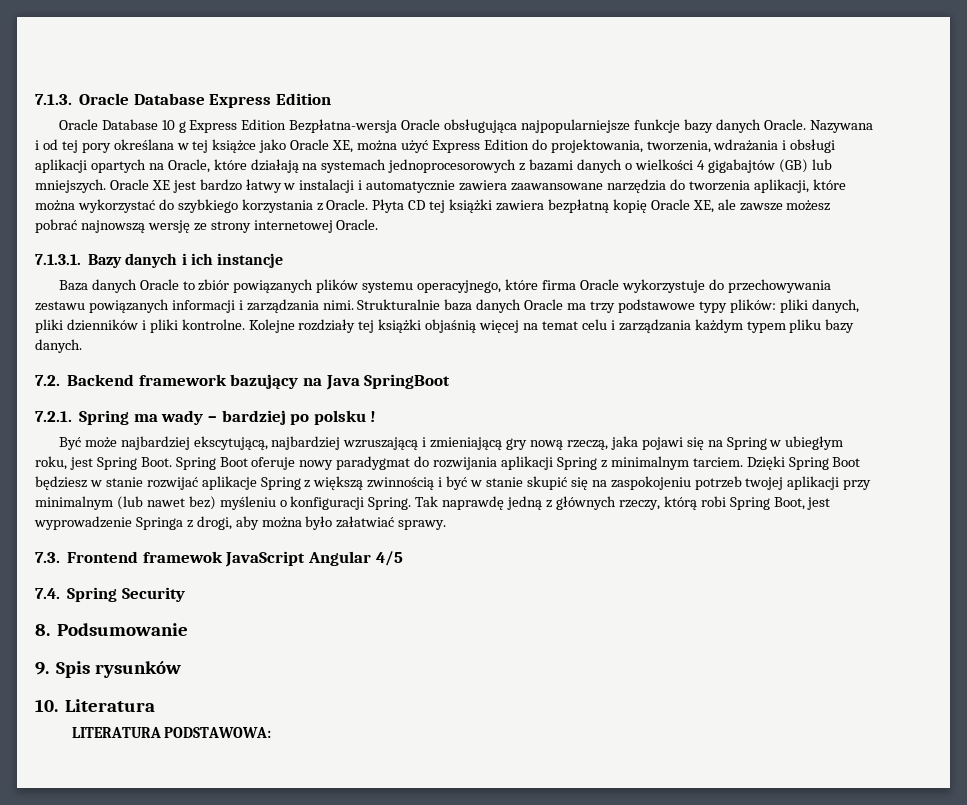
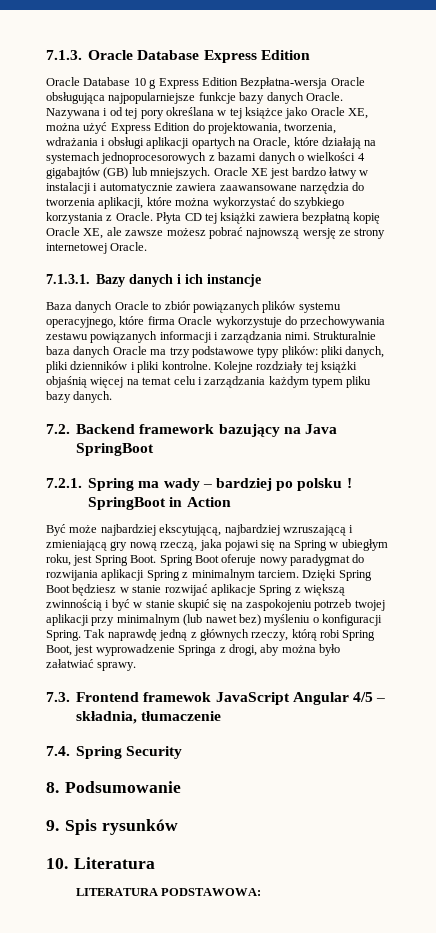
+ SpringBoot in Action
- 7.3. Frontend framewok JavaScript Angular 4/5
+ 7.3. Frontend framewok JavaScript Angular 4/5 – składnia, tłumaczenie

